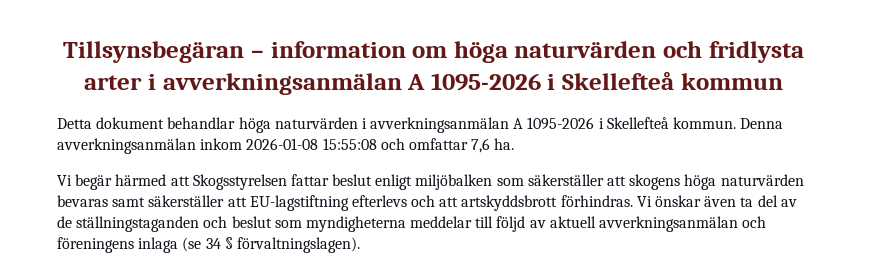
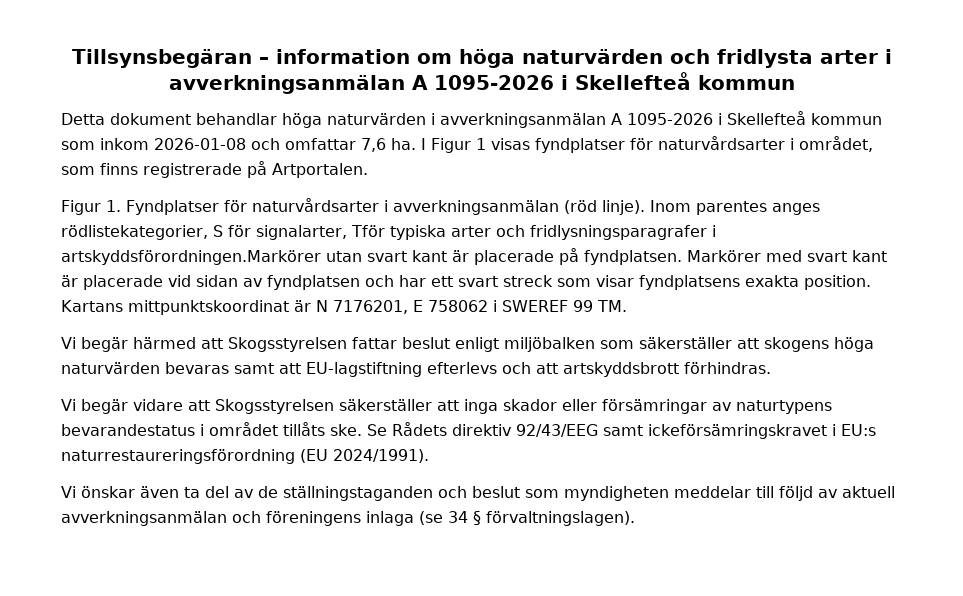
- Detta dokument behandlar höga naturvärden i avverkningsanmälan A 1095-2026 i Skellefteå kommun. Denna avverkningsanmälan inkom 2026-01-08 15:55:08 och omfattar 7,6 ha.
+ Detta dokument behandlar höga naturvärden i avverkningsanmälan A 1095-2026 i Skellefteå kommun som inkom 2026-01-08 och omfattar 7,6 ha. I Figur 1 visas fyndplatser för naturvårdsarter i området, som finns registrerade på Artportalen.
+ Figur 1. Fyndplatser för naturvårdsarter i avverkningsanmälan (röd linje). Inom parentes anges rödlistekategorier, S för signalarter, Tför typiska arter och fridlysningsparagrafer i artskyddsförordningen.Markörer utan svart kant är placerade på fyndplatsen. Markörer med svart kant är placerade vid sidan av fyndplatsen och har ett svart streck som visar fyndplatsens exakta position. Kartans mittpunktskoordinat är N 7176201, E 758062 i SWEREF 99 TM.
- Vi begär härmed att Skogsstyrelsen fattar beslut enligt miljöbalken som säkerställer att skogens höga naturvärden bevaras samt säkerställer att EU-lagstiftning efterlevs och att artskyddsbrott förhindras. Vi önskar även ta del av de ställningstaganden och beslut som myndigheterna meddelar till följd av aktuell avverkningsanmälan och föreningens inlaga (se 34 § förvaltningslagen).
+ Vi begär härmed att Skogsstyrelsen fattar beslut enligt miljöbalken som säkerställer att skogens höga naturvärden bevaras samt att EU-lagstiftning efterlevs och att artskyddsbrott förhindras.
+ Vi begär vidare att Skogsstyrelsen säkerställer att inga skador eller försämringar av naturtypens bevarandestatus i området tillåts ske. Se Rådets direktiv 92/43/EEG samt ickeförsämringskravet i EU:s naturrestaureringsförordning (EU 2024/1991).
+ Vi önskar även ta del av de ställningstaganden och beslut som myndigheten meddelar till följd av aktuell avverkningsanmälan och föreningens inlaga (se 34 § förvaltningslagen).

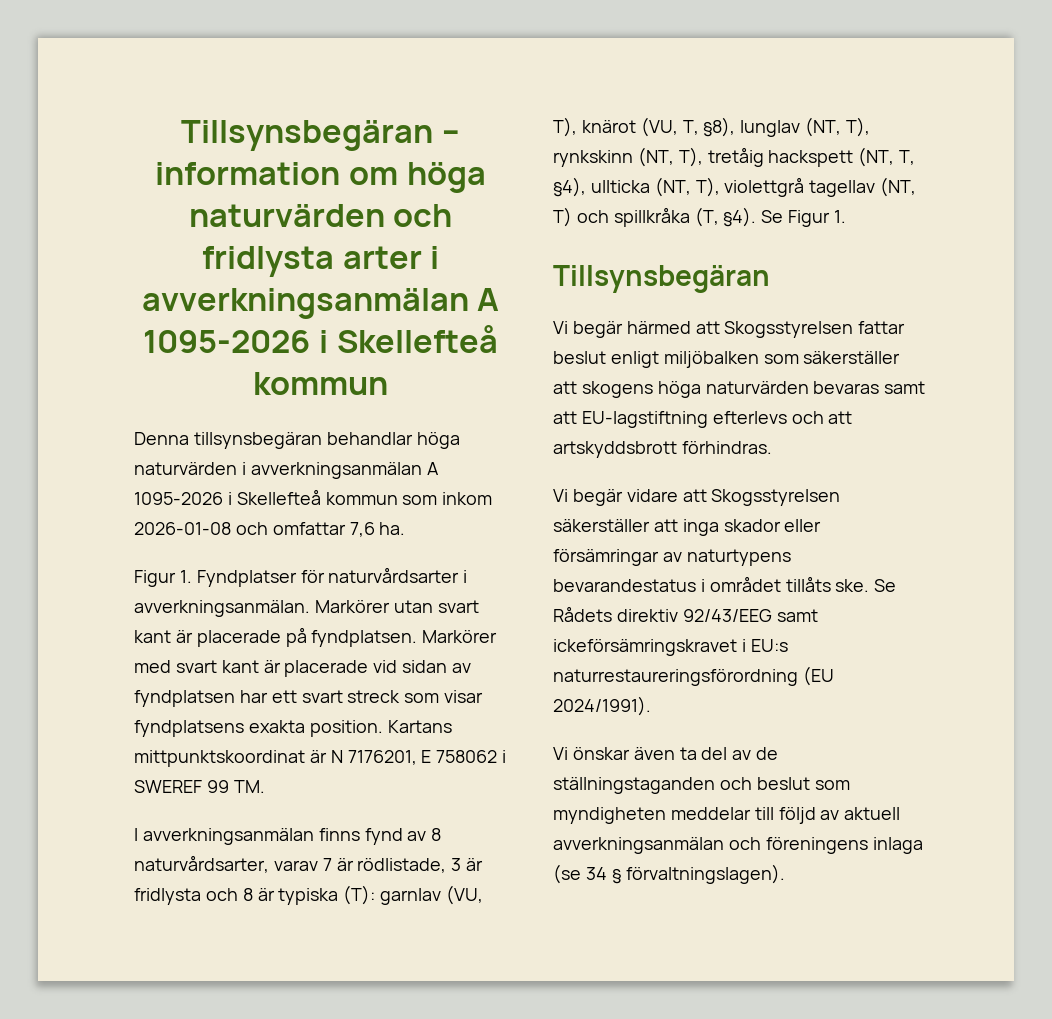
- Detta dokument behandlar höga naturvärden i avverkningsanmälan A 1095-2026 i Skellefteå kommun som inkom 2026-01-08 och omfattar 7,6 ha. I Figur 1 visas fyndplatser för naturvårdsarter i området, som finns registrerade på Artportalen.
+ Denna tillsynsbegäran behandlar höga naturvärden i avverkningsanmälan A 1095-2026 i Skellefteå kommun som inkom 2026-01-08 och omfattar 7,6 ha.
- Figur 1. Fyndplatser för naturvårdsarter i avverkningsanmälan (röd linje). Inom parentes anges rödlistekategorier, S för signalarter, Tför typiska arter och fridlysningsparagrafer i artskyddsförordningen.Markörer utan svart kant är placerade på fyndplatsen.
+ Figur 1. Fyndplatser för naturvårdsarter i avverkningsanmälan. Markörer utan svart kant är placerade på fyndplatsen.
- Markörer med svart kant är placerade vid sidan av fyndplatsen och har ett svart streck som visar fyndplatsens exakta position.
+ Markörer med svart kant är placerade vid sidan av fyndplatsen har ett svart streck som visar fyndplatsens exakta position.
+ I avverkningsanmälan finns fynd av 8 naturvårdsarter, varav 7 är rödlistade, 3 är fridlysta och 8 är typiska (T): garnlav (VU, T), knärot (VU, T, §8), lunglav (NT, T), rynkskinn (NT, T), tretåig hackspett (NT, T, §4), ullticka (NT, T), violettgrå tagellav (NT, T) och spillkråka (T, §4). Se Figur 1.
+ Tillsynsbegäran

